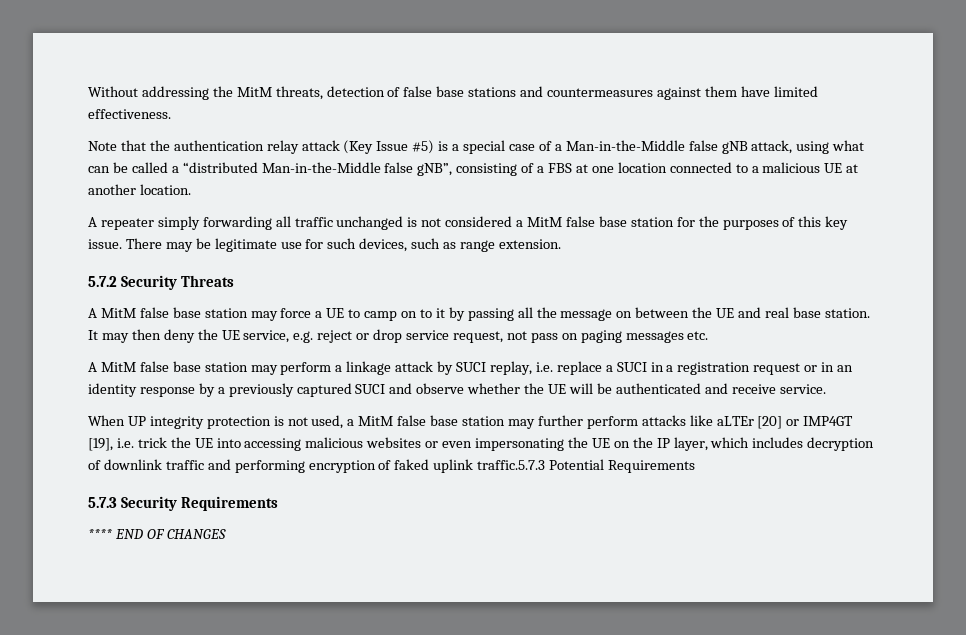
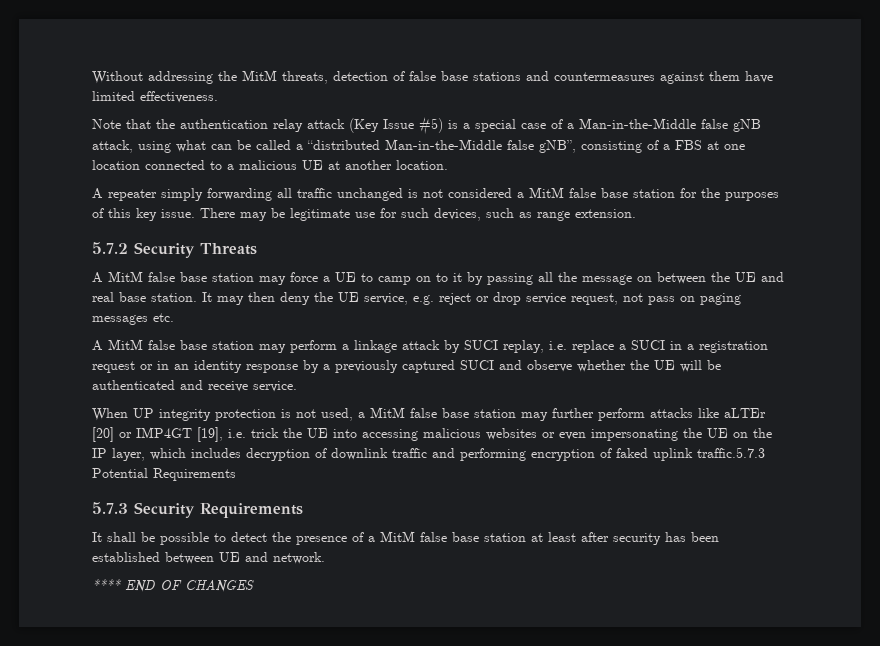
+ It shall be possible to detect the presence of a MitM false base station at least after security has been established between UE and network.

